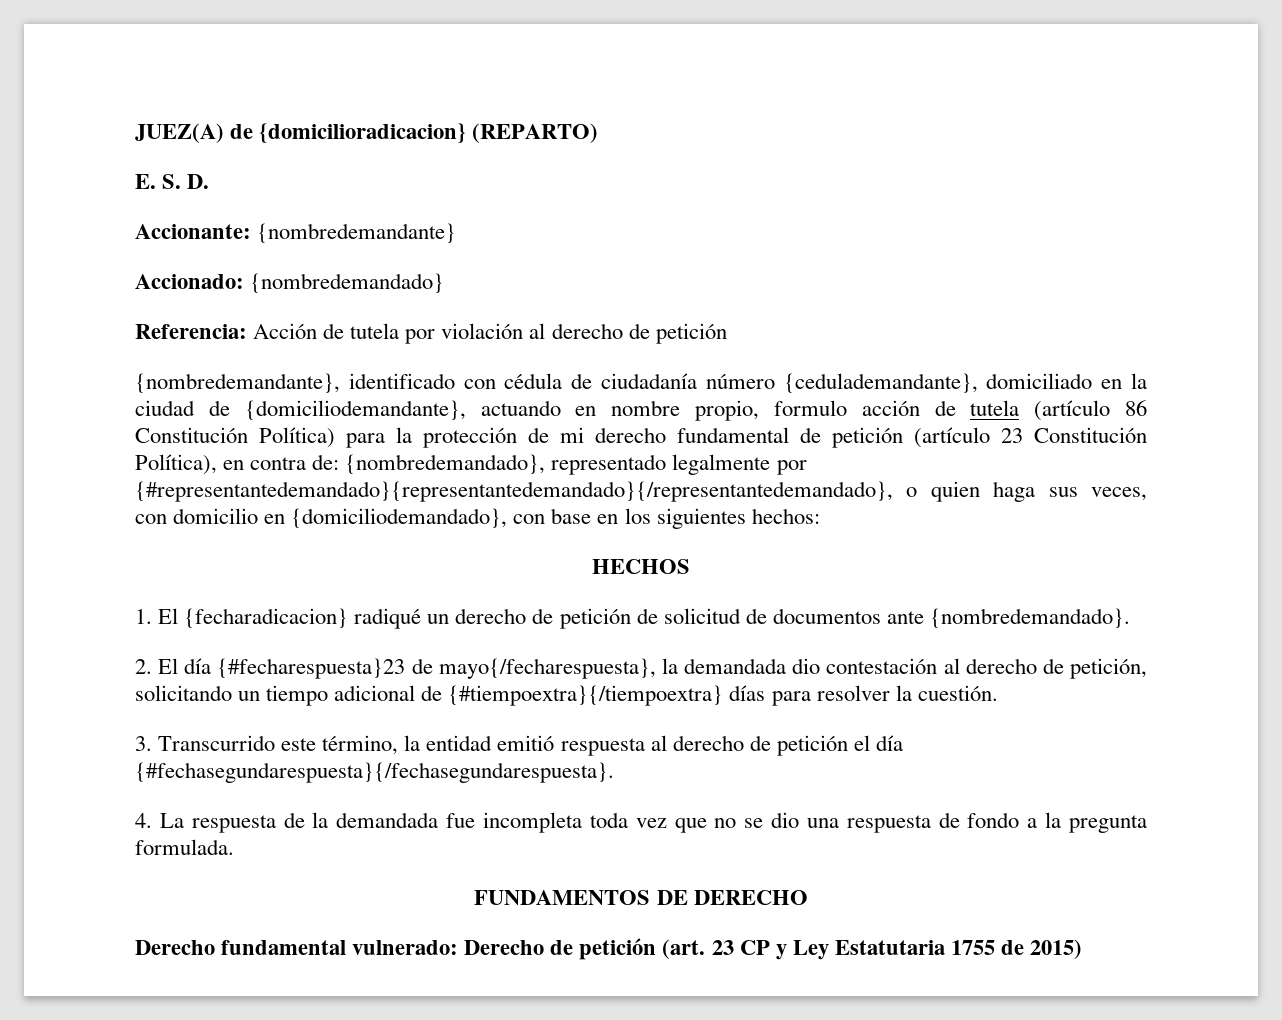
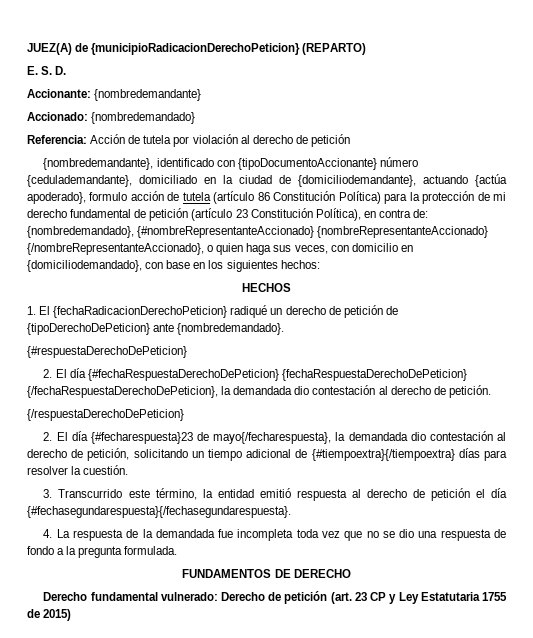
- JUEZ(A) de {domicilioradicacion} (REPARTO)
+ JUEZ(A) de {municipioRadicacionDerechoPeticion} (REPARTO)
- {nombredemandante}, identificado con cédula de ciudadanía número {cedulademandante}, domiciliado en la ciudad de {domiciliodemandante}, actuando en nombre propio, formulo acción de tutela (artículo 86 Constitución Política) para la protección de mi derecho fundamental de petición (artículo 23 Constitución Política), en contra de: {nombredemandado}, representado legalmente por {#representantedemandado}{representantedemandado}{/representantedemandado}, o quien haga sus veces, con domicilio en {domiciliodemandado}, con base en los siguientes hechos:
+ {nombredemandante}, identificado con {tipoDocumentoAccionante} número {cedulademandante}, domiciliado en la ciudad de {domiciliodemandante}, actuando {actúa apoderado}, formulo acción de tutela (artículo 86 Constitución Política) para la protección de mi derecho fundamental de petición (artículo 23 Constitución Política), en contra de: {nombredemandado}, {#nombreRepresentanteAccionado} {nombreRepresentanteAccionado} {/nombreRepresentanteAccionado}, o quien haga sus veces, con domicilio en {domiciliodemandado}, con base en los siguientes hechos:
- 1. El {fecharadicacion} radiqué un derecho de petición de solicitud de documentos ante {nombredemandado}.
+ 1. El {fechaRadicacionDerechoPeticion} radiqué un derecho de petición de {tipoDerechoDePeticion} ante {nombredemandado}.
+ {#respuestaDerechoDePeticion}
+ 2. El día {#fechaRespuestaDerechoDePeticion} {fechaRespuestaDerechoDePeticion} {/fechaRespuestaDerechoDePeticion}, la demandada dio contestación al derecho de petición.
+ {/respuestaDerechoDePeticion}

